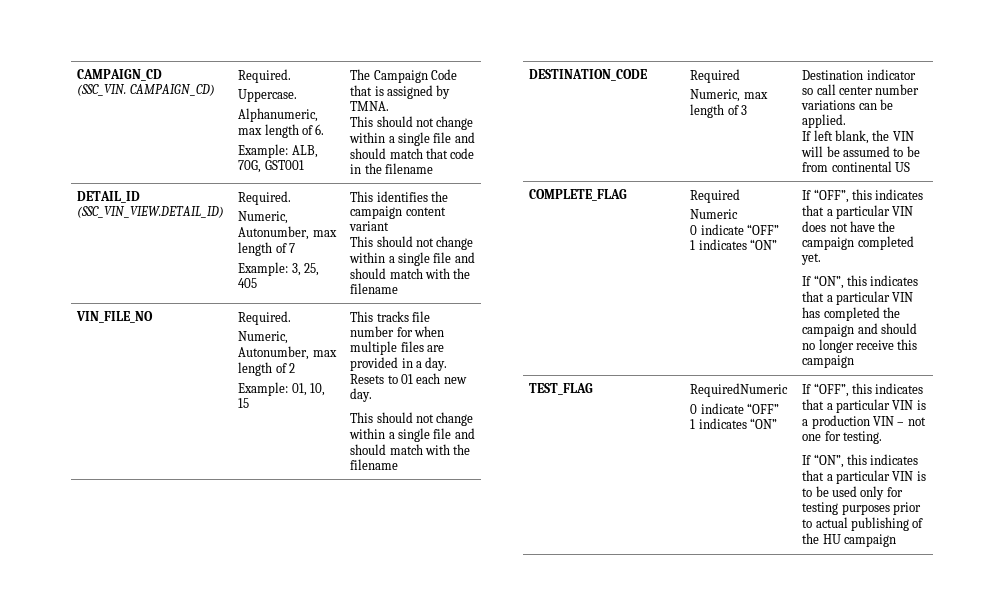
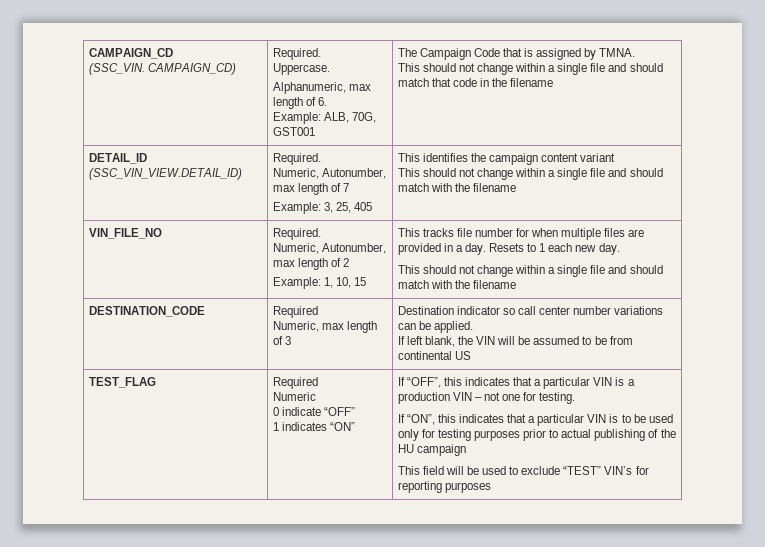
- Example: 01, 10, 15
+ Example: 1, 10, 15
- Resets to 01 each new day.
+ Resets to 1 each new day.
- COMPLETE_FLAG
+ TEST_FLAG
- 1 indicates “ON” | If “OFF”, this indicates that a particular VIN does not have the campaign completed yet.
- If “ON”, this indicates that a particular VIN has completed the campaign and should no longer receive this campaign
- TEST_FLAG | RequiredNumeric
- 0 indicate “OFF”
+ This field will be used to exclude “TEST” VIN’s for reporting purposes

